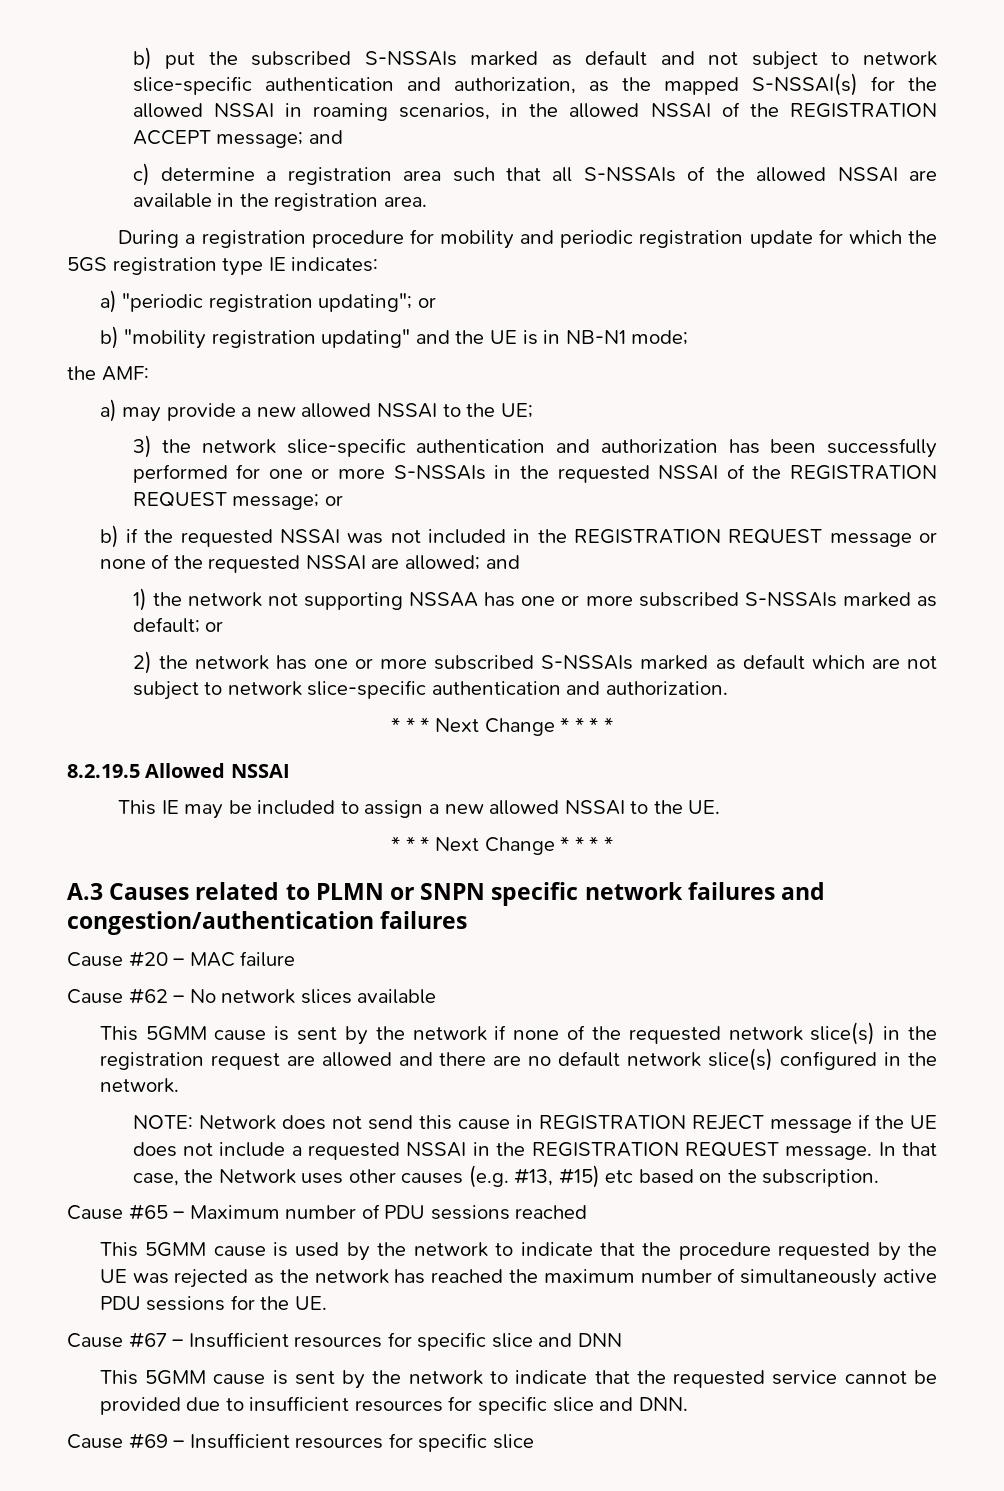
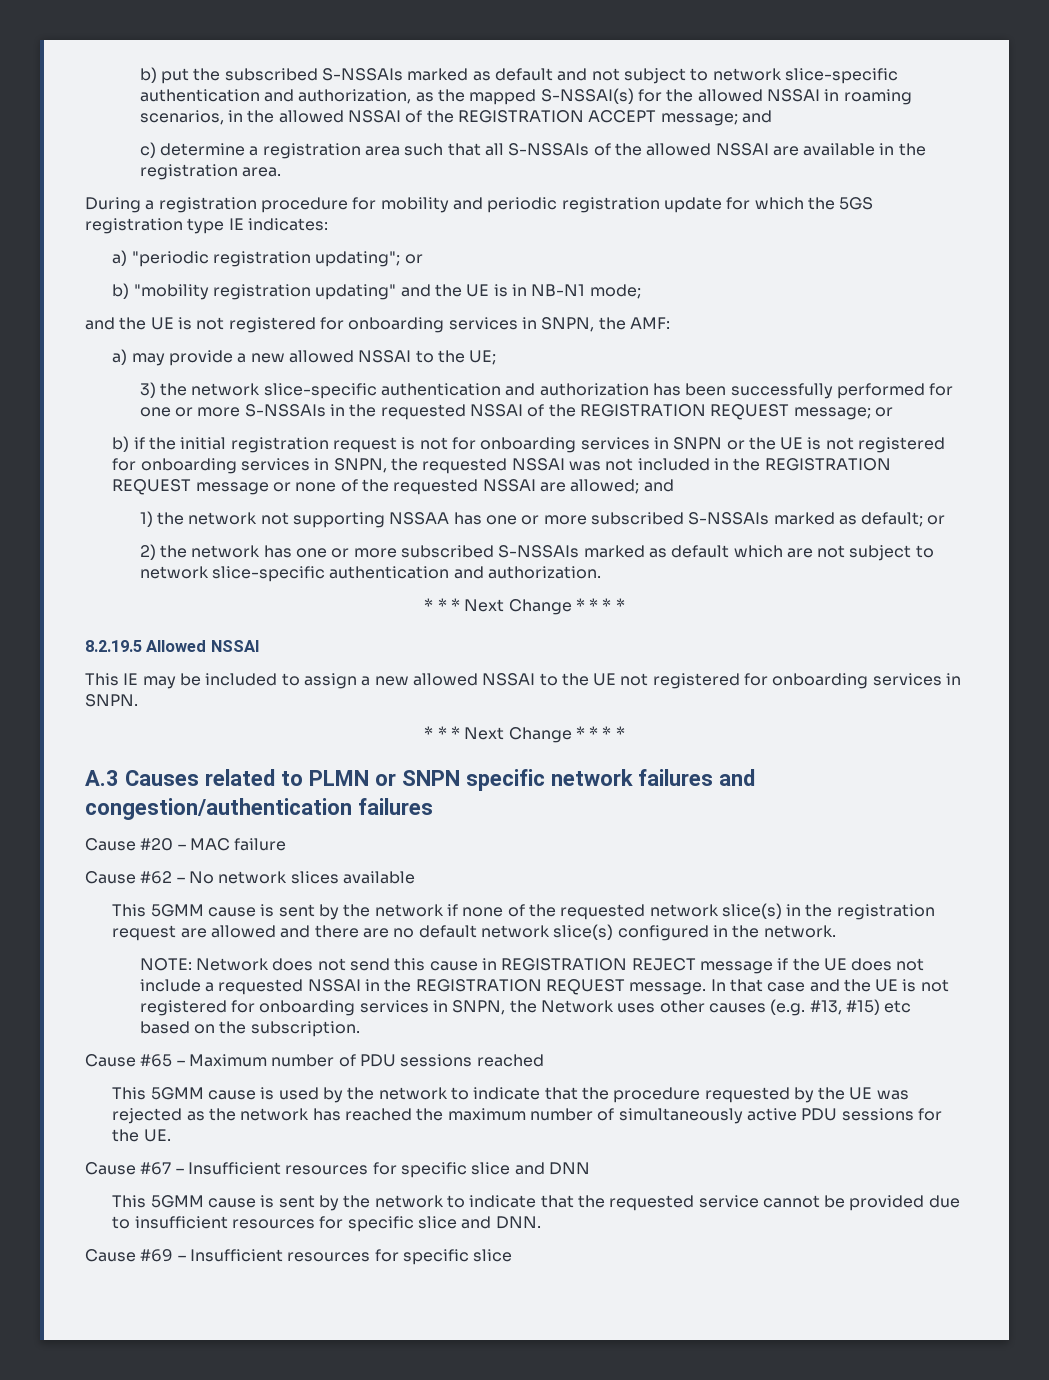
- the AMF:
+ and the UE is not registered for onboarding services in SNPN, the AMF:
- b) if the requested NSSAI was not included in the REGISTRATION REQUEST message or none of the requested NSSAI are allowed; and
+ b) if the initial registration request is not for onboarding services in SNPN or the UE is not registered for onboarding services in SNPN, the requested NSSAI was not included in the REGISTRATION REQUEST message or none of the requested NSSAI are allowed; and
- This IE may be included to assign a new allowed NSSAI to the UE.
+ This IE may be included to assign a new allowed NSSAI to the UE not registered for onboarding services in SNPN.
- In that case, the Network uses other causes (e.g. #13, #15) etc based on the subscription.
+ In that case and the UE is not registered for onboarding services in SNPN, the Network uses other causes (e.g. #13, #15) etc based on the subscription.

